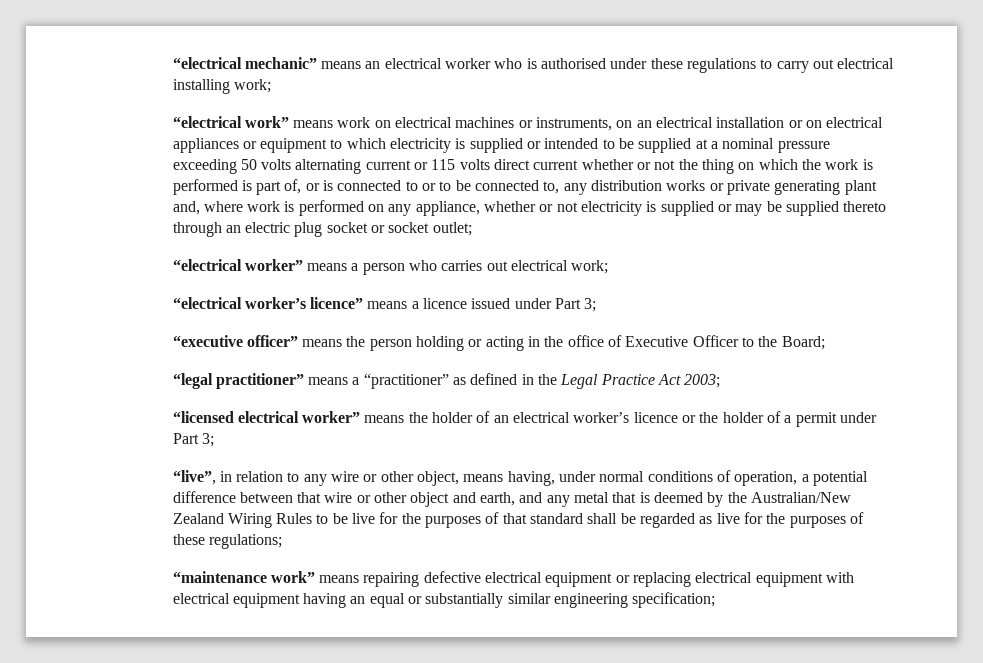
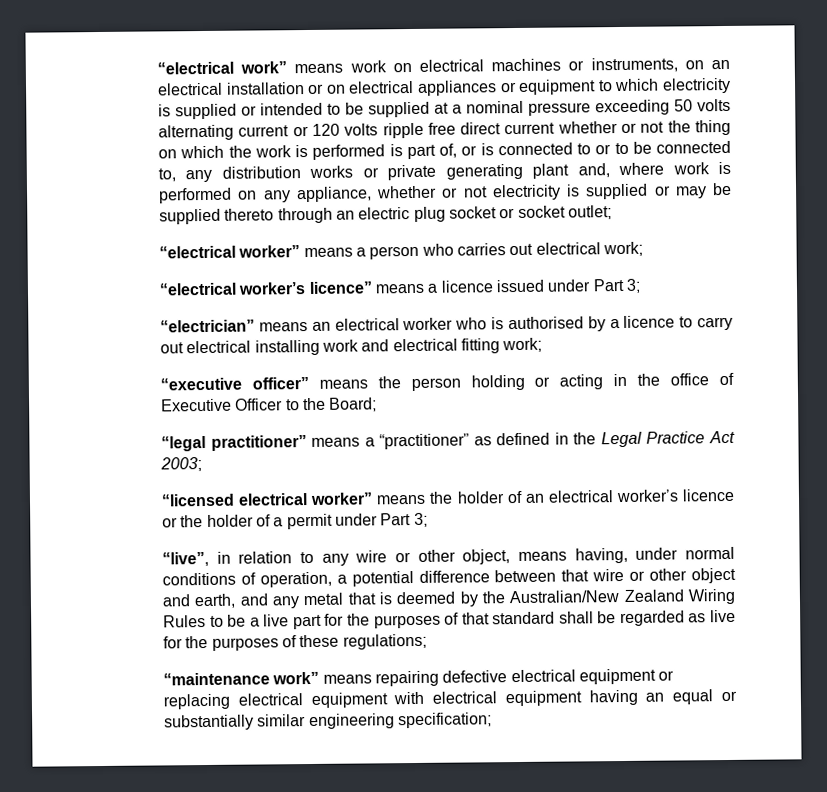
- “electrical mechanic” means an electrical worker who is authorised under these regulations to carry out electrical installing work;
- “electrical work” means work on electrical machines or instruments, on an electrical installation or on electrical appliances or equipment to which electricity is supplied or intended to be supplied at a nominal pressure exceeding 50 volts alternating current or 115 volts direct current whether or not the thing on which the work is performed is part of, or is connected to or to be connected to, any distribution works or private generating plant and, where work is performed on any appliance, whether or not electricity is supplied or may be supplied thereto through an electric plug socket or socket outlet;
+ “electrical work” means work on electrical machines or instruments, on an electrical installation or on electrical appliances or equipment to which electricity is supplied or intended to be supplied at a nominal pressure exceeding 50 volts alternating current or 120 volts ripple free direct current whether or not the thing on which the work is performed is part of, or is connected to or to be connected to, any distribution works or private generating plant and, where work is performed on any appliance, whether or not electricity is supplied or may be supplied thereto through an electric plug socket or socket outlet;
+ “electrician” means an electrical worker who is authorised by a licence to carry out electrical installing work and electrical fitting work;
- “live”, in relation to any wire or other object, means having, under normal conditions of operation, a potential difference between that wire or other object and earth, and any metal that is deemed by the Australian/New Zealand Wiring Rules to be live for the purposes of that standard shall be regarded as live for the purposes of these regulations;
+ “live”, in relation to any wire or other object, means having, under normal conditions of operation, a potential difference between that wire or other object and earth, and any metal that is deemed by the Australian/New Zealand Wiring Rules to be a live part for the purposes of that standard shall be regarded as live for the purposes of these regulations;

